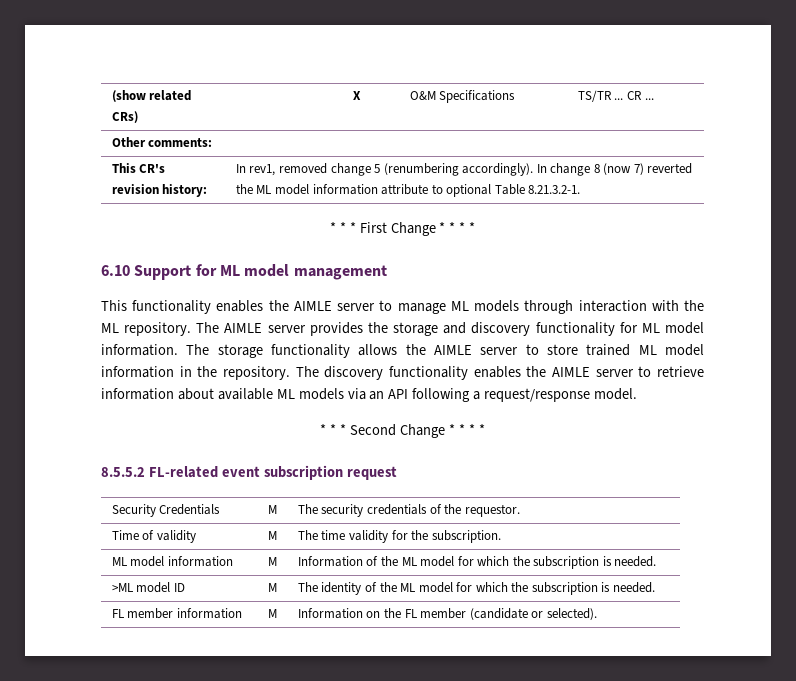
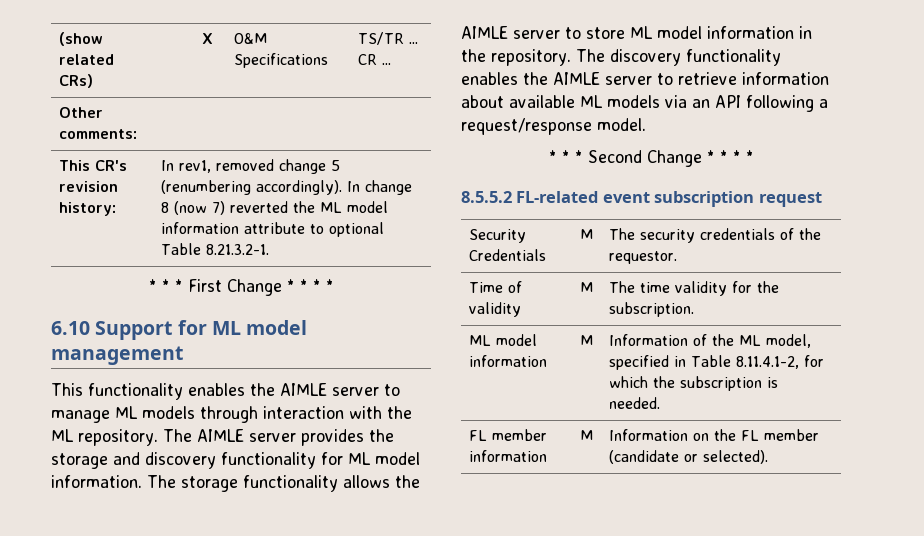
- The storage functionality allows the AIMLE server to store trained ML model information in the repository.
+ The storage functionality allows the AIMLE server to store ML model information in the repository.
- ML model information | M | Information of the ML model for which the subscription is needed.
- >ML model ID | M | The identity of the ML model for which the subscription is needed.
+ ML model information | M | Information of the ML model, specified in Table 8.11.4.1-2, for which the subscription is needed.

